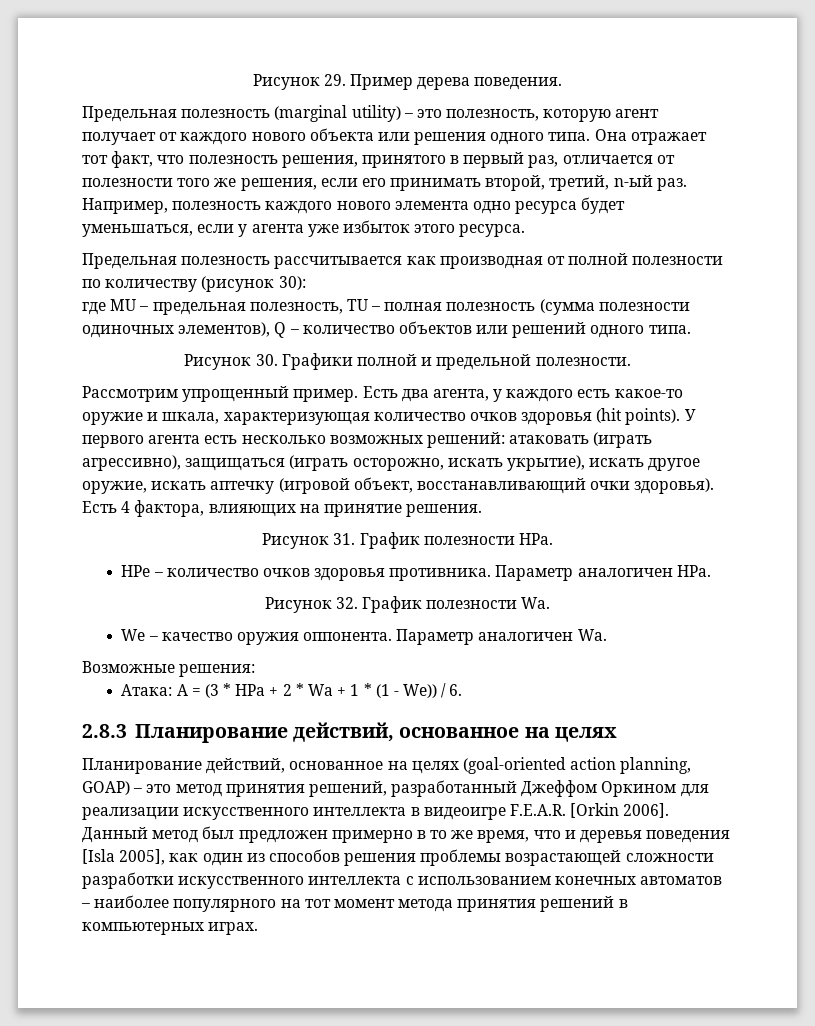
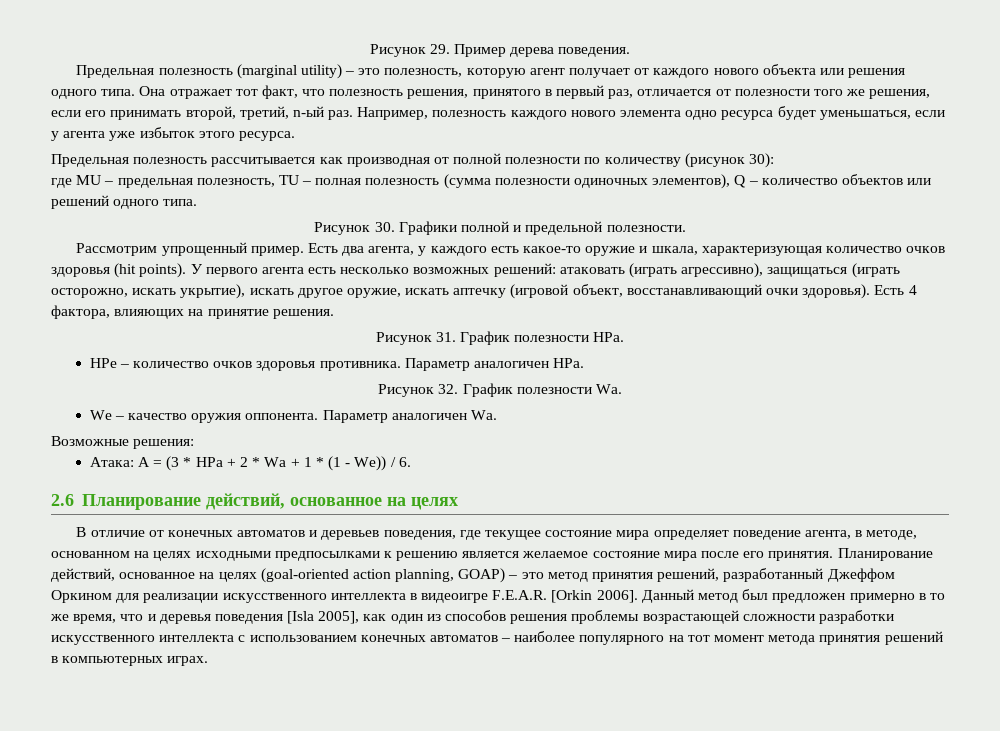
- 2.8.3 Планирование действий, основанное на целях
+ 2.6 Планирование действий, основанное на целях
+ В отличие от конечных автоматов и деревьев поведения, где текущее состояние мира определяет поведение агента, в методе, основанном на целях исходными предпосылками к решению является желаемое состояние мира после его принятия.

